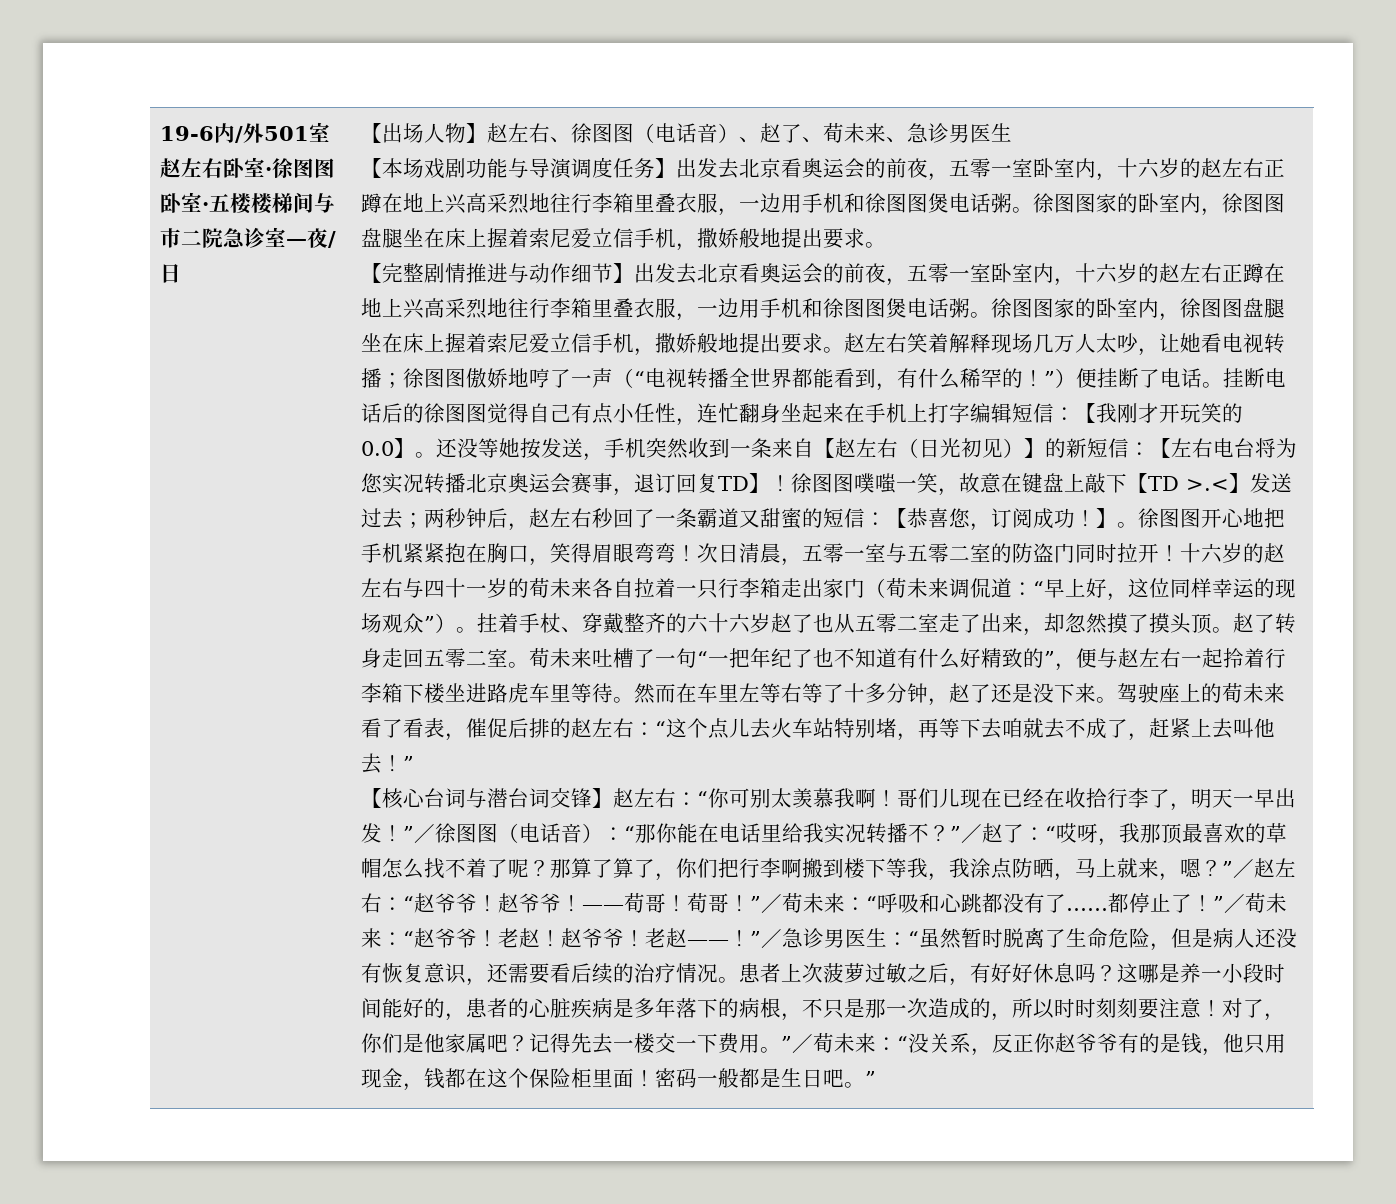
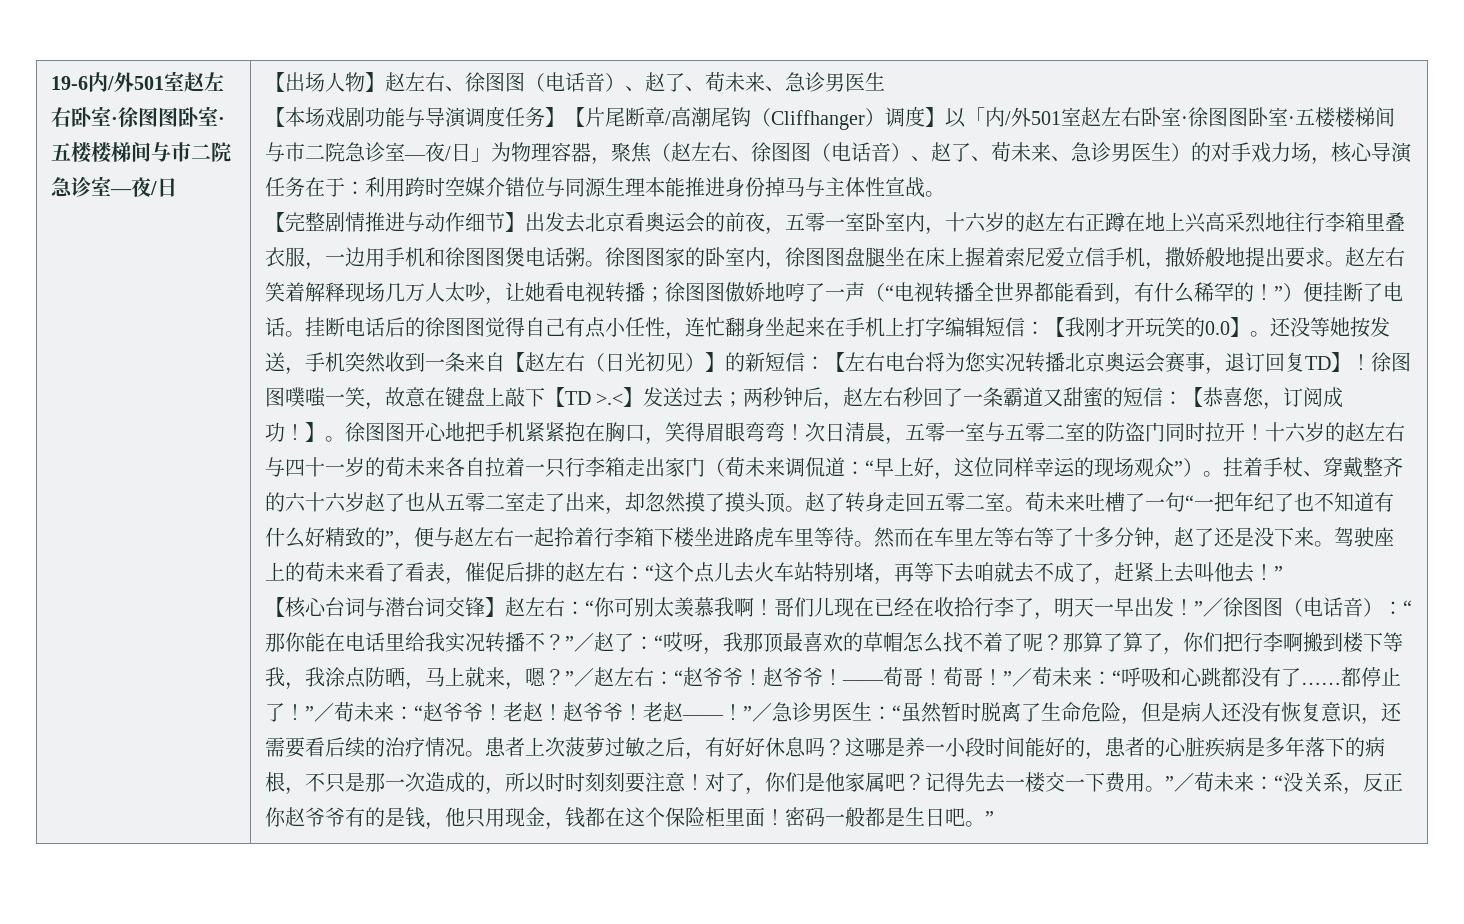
- 【本场戏剧功能与导演调度任务】出发去北京看奥运会的前夜，五零一室卧室内，十六岁的赵左右正蹲在地上兴高采烈地往行李箱里叠衣服，一边用手机和徐图图煲电话粥。徐图图家的卧室内，徐图图盘腿坐在床上握着索尼爱立信手机，撒娇般地提出要求。
+ 【本场戏剧功能与导演调度任务】【片尾断章/高潮尾钩（Cliffhanger）调度】以「内/外501室赵左右卧室·徐图图卧室·五楼楼梯间与市二院急诊室—夜/日」为物理容器，聚焦（赵左右、徐图图（电话音）、赵了、荀未来、急诊男医生）的对手戏力场，核心导演任务在于：利用跨时空媒介错位与同源生理本能推进身份掉马与主体性宣战。

